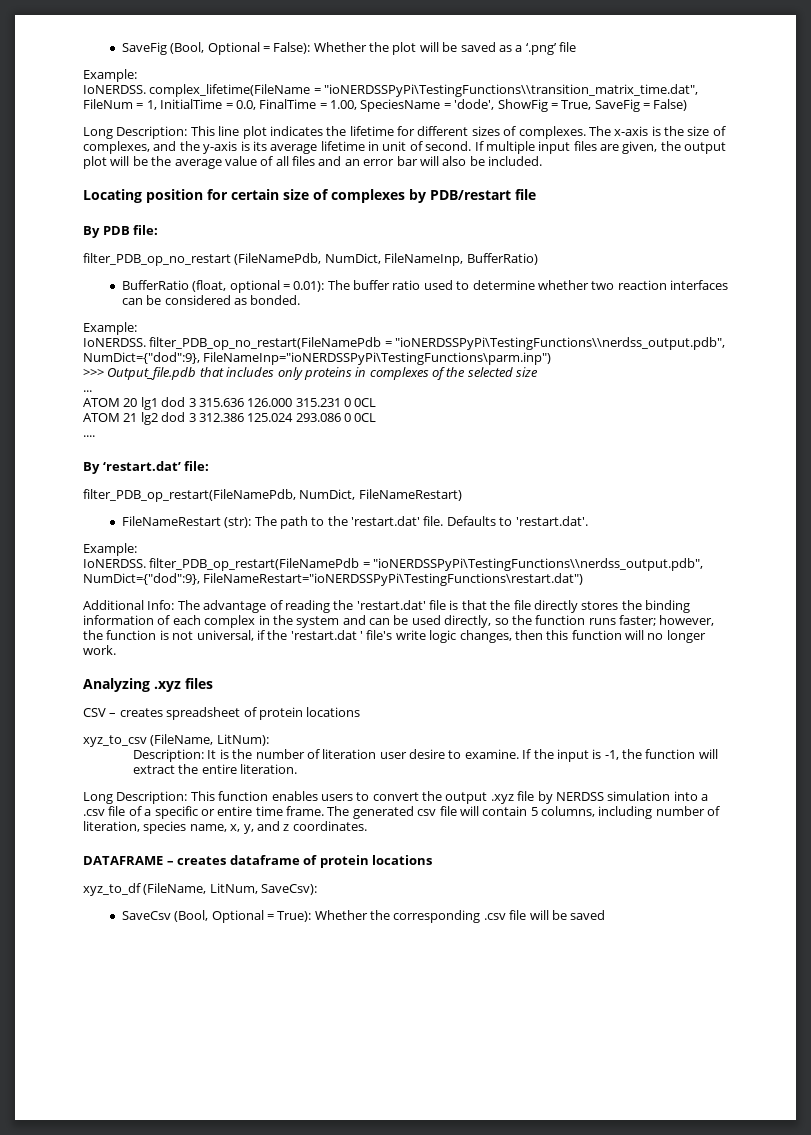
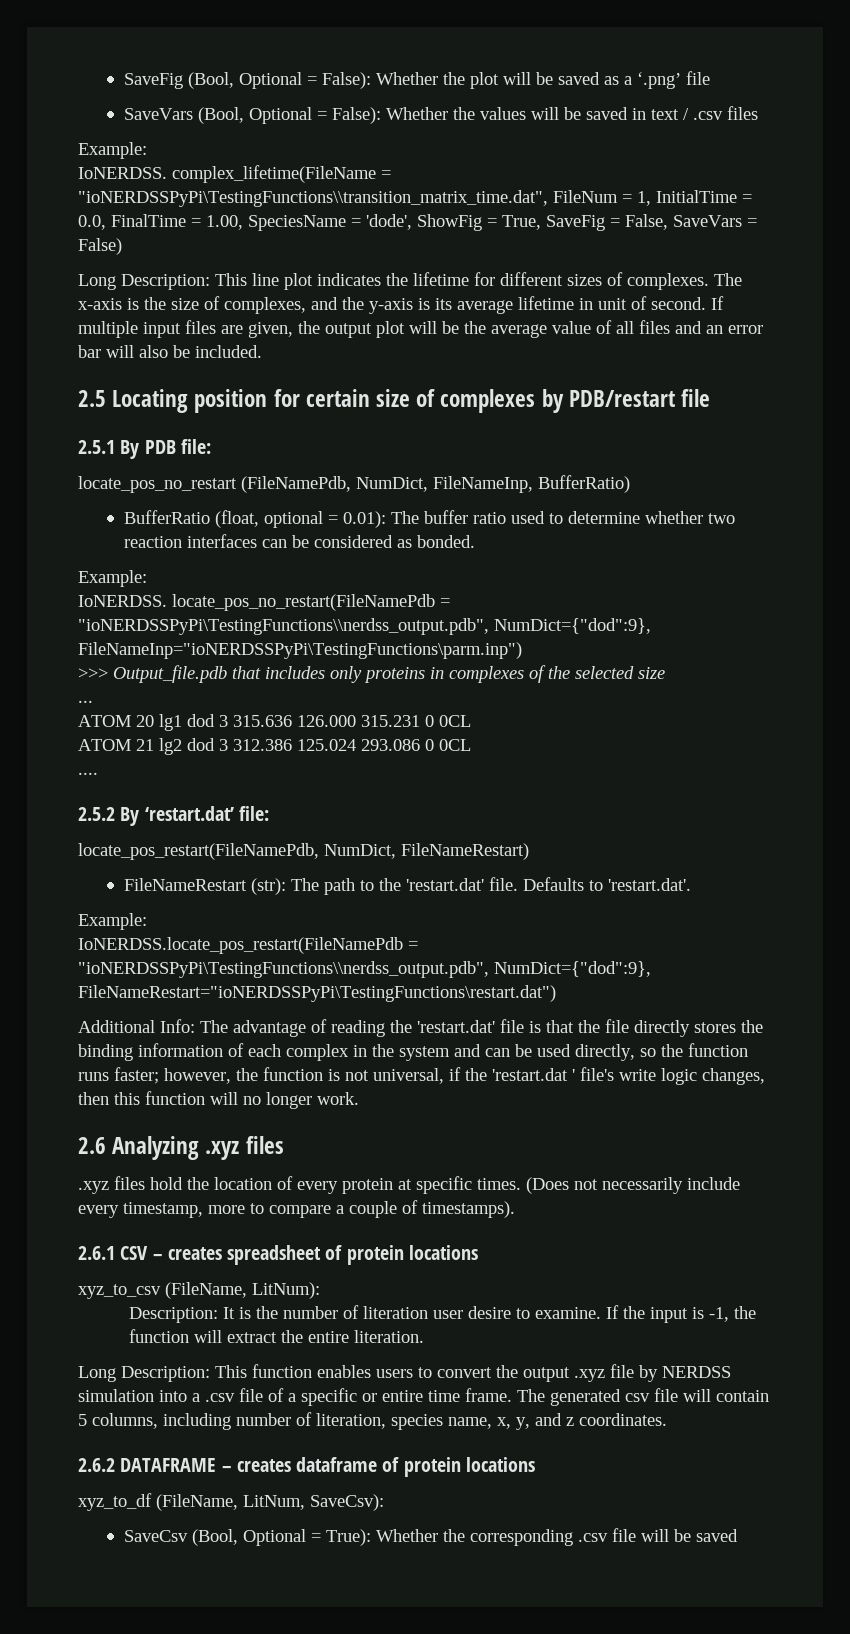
+ SaveVars (Bool, Optional = False): Whether the values will be saved in text / .csv files
- IoNERDSS. complex_lifetime(FileName = "ioNERDSSPyPi\TestingFunctions\\transition_matrix_time.dat", FileNum = 1, InitialTime = 0.0, FinalTime = 1.00, SpeciesName = 'dode', ShowFig = True, SaveFig = False)
+ IoNERDSS. complex_lifetime(FileName = "ioNERDSSPyPi\TestingFunctions\\transition_matrix_time.dat", FileNum = 1, InitialTime = 0.0, FinalTime = 1.00, SpeciesName = 'dode', ShowFig = True, SaveFig = False, SaveVars = False)
- Locating position for certain size of complexes by PDB/restart file
+ 2.5 Locating position for certain size of complexes by PDB/restart file
- By PDB file:
+ 2.5.1 By PDB file:
- filter_PDB_op_no_restart (FileNamePdb, NumDict, FileNameInp, BufferRatio)
+ locate_pos_no_restart (FileNamePdb, NumDict, FileNameInp, BufferRatio)
- IoNERDSS. filter_PDB_op_no_restart(FileNamePdb = "ioNERDSSPyPi\TestingFunctions\\nerdss_output.pdb", NumDict={"dod":9}, FileNameInp="ioNERDSSPyPi\TestingFunctions\parm.inp")
+ IoNERDSS. locate_pos_no_restart(FileNamePdb = "ioNERDSSPyPi\TestingFunctions\\nerdss_output.pdb", NumDict={"dod":9}, FileNameInp="ioNERDSSPyPi\TestingFunctions\parm.inp")
- By ‘restart.dat’ file:
+ 2.5.2 By ‘restart.dat’ file:
- filter_PDB_op_restart(FileNamePdb, NumDict, FileNameRestart)
+ locate_pos_restart(FileNamePdb, NumDict, FileNameRestart)
- IoNERDSS. filter_PDB_op_restart(FileNamePdb = "ioNERDSSPyPi\TestingFunctions\\nerdss_output.pdb", NumDict={"dod":9}, FileNameRestart="ioNERDSSPyPi\TestingFunctions\restart.dat")
+ IoNERDSS.locate_pos_restart(FileNamePdb = "ioNERDSSPyPi\TestingFunctions\\nerdss_output.pdb", NumDict={"dod":9}, FileNameRestart="ioNERDSSPyPi\TestingFunctions\restart.dat")
- Analyzing .xyz files
+ 2.6 Analyzing .xyz files
- CSV – creates spreadsheet of protein locations
+ .xyz files hold the location of every protein at specific times. (Does not necessarily include every timestamp, more to compare a couple of timestamps).
+ 2.6.1 CSV – creates spreadsheet of protein locations
- DATAFRAME – creates dataframe of protein locations
+ 2.6.2 DATAFRAME – creates dataframe of protein locations

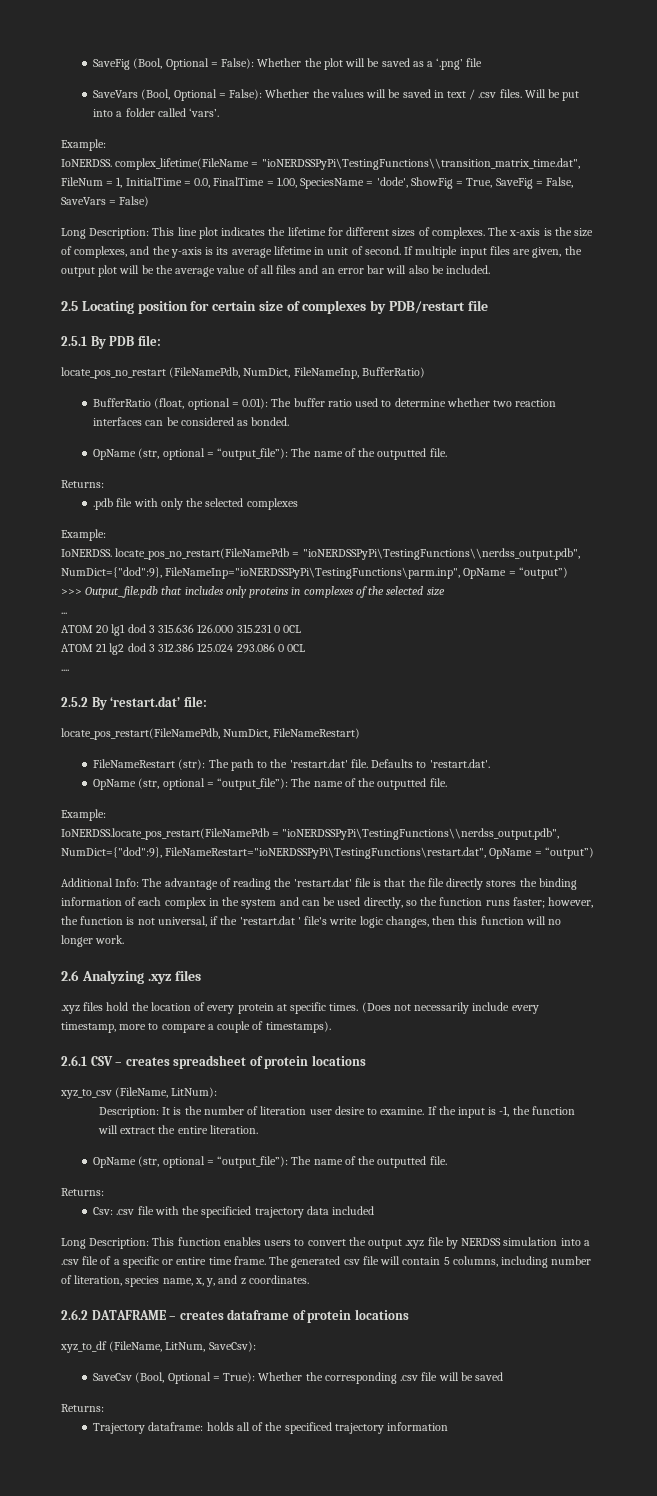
- SaveVars (Bool, Optional = False): Whether the values will be saved in text / .csv files
+ SaveVars (Bool, Optional = False): Whether the values will be saved in text / .csv files. Will be put into a folder called ‘vars’.
  BufferRatio (float, optional = 0.01): The buffer ratio used to determine whether two reaction interfaces can be considered as bonded.
+ OpName (str, optional = “output_file”): The name of the outputted file.
+ Returns:
+ .pdb file with only the selected complexes
- IoNERDSS. locate_pos_no_restart(FileNamePdb = "ioNERDSSPyPi\TestingFunctions\\nerdss_output.pdb", NumDict={"dod":9}, FileNameInp="ioNERDSSPyPi\TestingFunctions\parm.inp")
+ IoNERDSS. locate_pos_no_restart(FileNamePdb = "ioNERDSSPyPi\TestingFunctions\\nerdss_output.pdb", NumDict={"dod":9}, FileNameInp="ioNERDSSPyPi\TestingFunctions\parm.inp", OpName = “output”)
  Defaults to 'restart.dat'.
+ OpName (str, optional = “output_file”): The name of the outputted file.
- IoNERDSS.locate_pos_restart(FileNamePdb = "ioNERDSSPyPi\TestingFunctions\\nerdss_output.pdb", NumDict={"dod":9}, FileNameRestart="ioNERDSSPyPi\TestingFunctions\restart.dat")
+ IoNERDSS.locate_pos_restart(FileNamePdb = "ioNERDSSPyPi\TestingFunctions\\nerdss_output.pdb", NumDict={"dod":9}, FileNameRestart="ioNERDSSPyPi\TestingFunctions\restart.dat", OpName = “output”)
  If the input is -1, the function will extract the entire literation.
+ OpName (str, optional = “output_file”): The name of the outputted file.
+ Returns:
+ Csv: .csv file with the specificied trajectory data included
  SaveCsv (Bool, Optional = True): Whether the corresponding .csv file will be saved
+ Returns:
+ Trajectory dataframe: holds all of the specificed trajectory information

